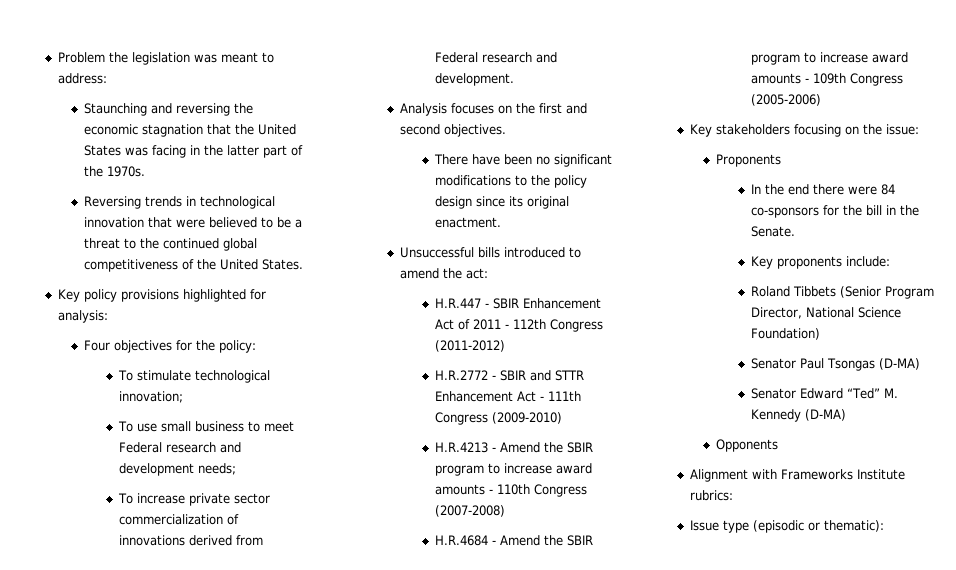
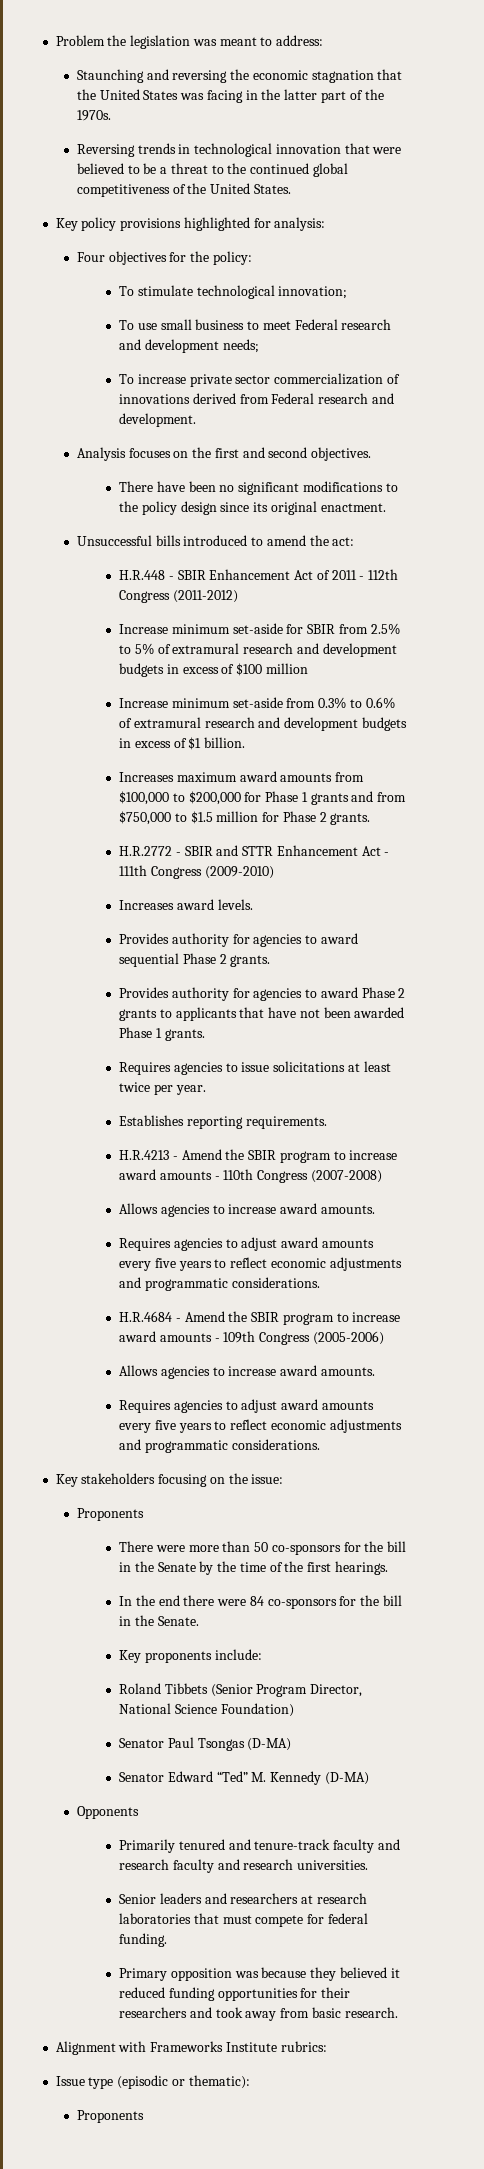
- H.R.447 - SBIR Enhancement Act of 2011 - 112th Congress (2011-2012)
+ H.R.448 - SBIR Enhancement Act of 2011 - 112th Congress (2011-2012)
+ Increase minimum set-aside for SBIR from 2.5% to 5% of extramural research and development budgets in excess of $100 million
+ Increase minimum set-aside from 0.3% to 0.6% of extramural research and development budgets in excess of $1 billion.
+ Increases maximum award amounts from $100,000 to $200,000 for Phase 1 grants and from $750,000 to $1.5 million for Phase 2 grants.
+ Increases award levels.
+ Provides authority for agencies to award sequential Phase 2 grants.
+ Provides authority for agencies to award Phase 2 grants to applicants that have not been awarded Phase 1 grants.
+ Requires agencies to issue solicitations at least twice per year.
+ Establishes reporting requirements.
  H.R.4213 - Amend the SBIR program to increase award amounts - 110th Congress (2007-2008)
+ Allows agencies to increase award amounts.
+ Requires agencies to adjust award amounts every five years to reflect economic adjustments and programmatic considerations.
  H.R.4684 - Amend the SBIR program to increase award amounts - 109th Congress (2005-2006)
+ Allows agencies to increase award amounts.
+ Requires agencies to adjust award amounts every five years to reflect economic adjustments and programmatic considerations.
+ There were more than 50 co-sponsors for the bill in the Senate by the time of the first hearings.
+ Primarily tenured and tenure-track faculty and research faculty and research universities.
+ Senior leaders and researchers at research laboratories that must compete for federal funding.
+ Primary opposition was because they believed it reduced funding opportunities for their researchers and took away from basic research.
  Issue type (episodic or thematic):
+ Proponents

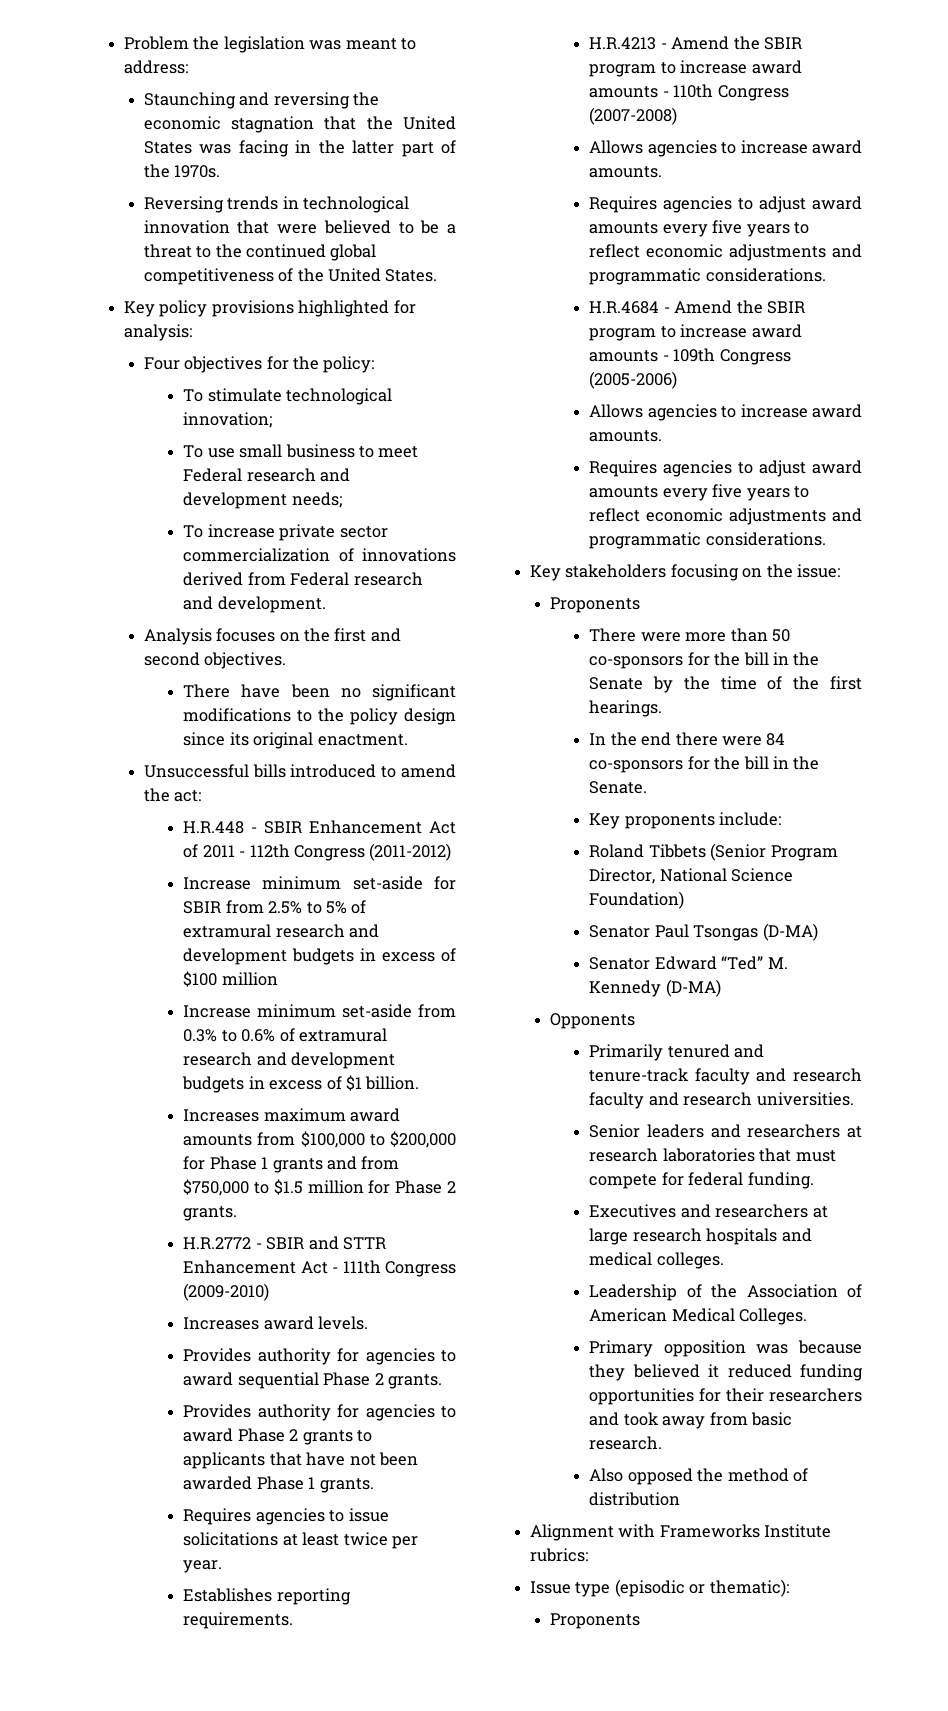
+ Executives and researchers at large research hospitals and medical colleges.
+ Leadership of the Association of American Medical Colleges.
+ Also opposed the method of distribution

